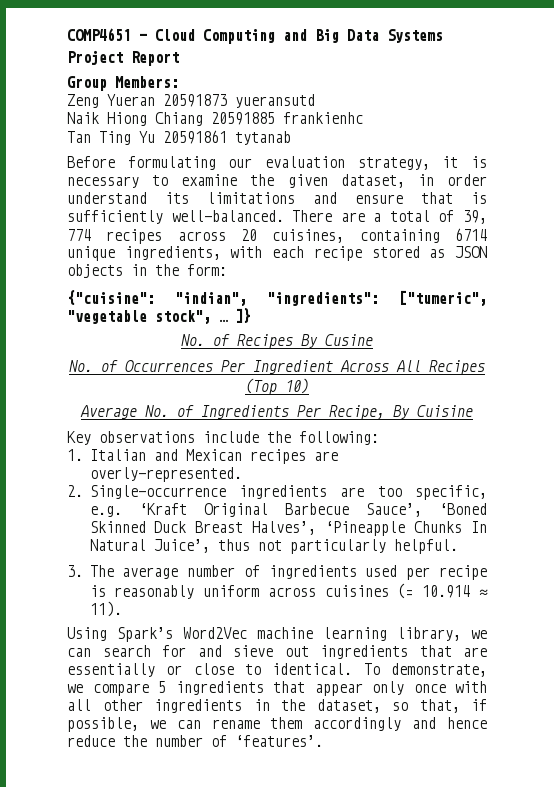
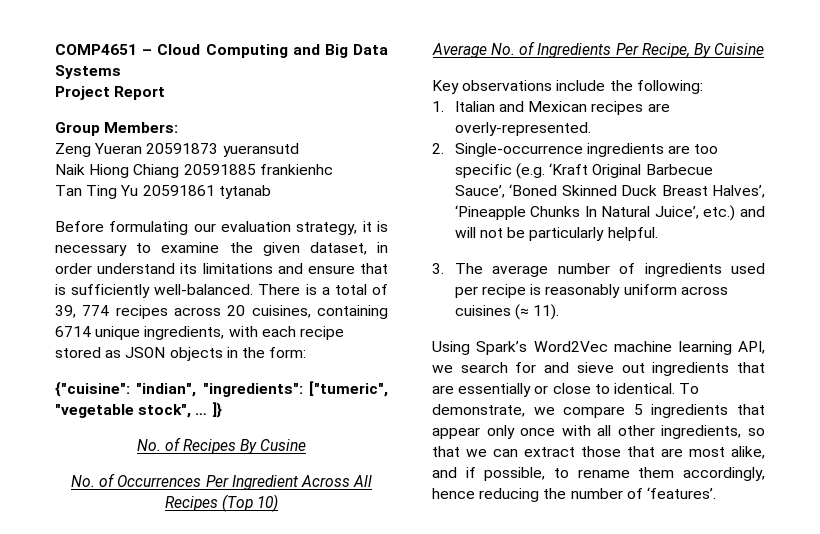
- There are a total of 39, 774 recipes across 20 cuisines, containing 6714 unique ingredients, with each recipe stored as JSON objects in the form:
+ There is a total of 39, 774 recipes across 20 cuisines, containing 6714 unique ingredients, with each recipe stored as JSON objects in the form:
- 2. Single-occurrence ingredients are too specific, e.g. ‘Kraft Original Barbecue Sauce’, ‘Boned Skinned Duck Breast Halves’, ‘Pineapple Chunks In Natural Juice’, thus not particularly helpful.
+ 2. Single-occurrence ingredients are too specific (e.g. ‘Kraft Original Barbecue Sauce’, ‘Boned Skinned Duck Breast Halves’, ‘Pineapple Chunks In Natural Juice’, etc.) and will not be particularly helpful.
- 3. The average number of ingredients used per recipe is reasonably uniform across cuisines (= 10.914 ≈ 11).
+ 3. The average number of ingredients used per recipe is reasonably uniform across cuisines (≈ 11).
- Using Spark’s Word2Vec machine learning library, we can search for and sieve out ingredients that are essentially or close to identical.
+ Using Spark’s Word2Vec machine learning API, we search for and sieve out ingredients that are essentially or close to identical.
- To demonstrate, we compare 5 ingredients that appear only once with all other ingredients in the dataset, so that, if possible, we can rename them accordingly and hence reduce the number of ‘features’.
+ To demonstrate, we compare 5 ingredients that appear only once with all other ingredients, so that we can extract those that are most alike, and if possible, to rename them accordingly, hence reducing the number of ‘features’.

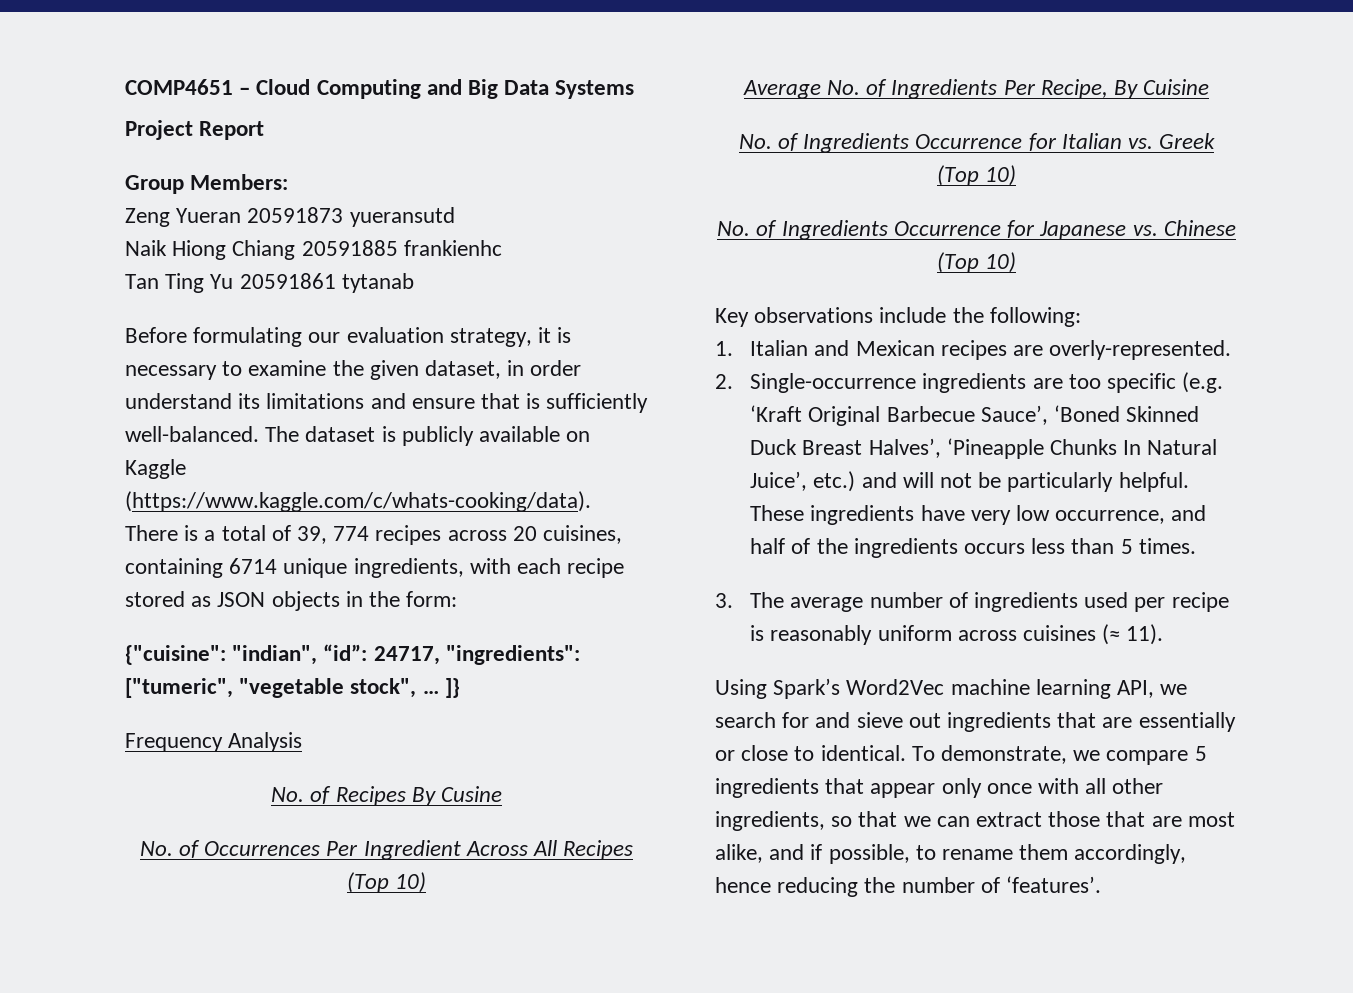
- There is a total of 39, 774 recipes across 20 cuisines, containing 6714 unique ingredients, with each recipe stored as JSON objects in the form:
+ The dataset is publicly available on Kaggle (https://www.kaggle.com/c/whats-cooking/data). There is a total of 39, 774 recipes across 20 cuisines, containing 6714 unique ingredients, with each recipe stored as JSON objects in the form:
- {"cuisine": "indian", "ingredients": ["tumeric", "vegetable stock", … ]}
+ {"cuisine": "indian", “id”: 24717, "ingredients": ["tumeric", "vegetable stock", … ]}
+ Frequency Analysis
+ No. of Ingredients Occurrence for Italian vs. Greek (Top 10)
+ No. of Ingredients Occurrence for Japanese vs. Chinese (Top 10)
+ These ingredients have very low occurrence, and half of the ingredients occurs less than 5 times.

